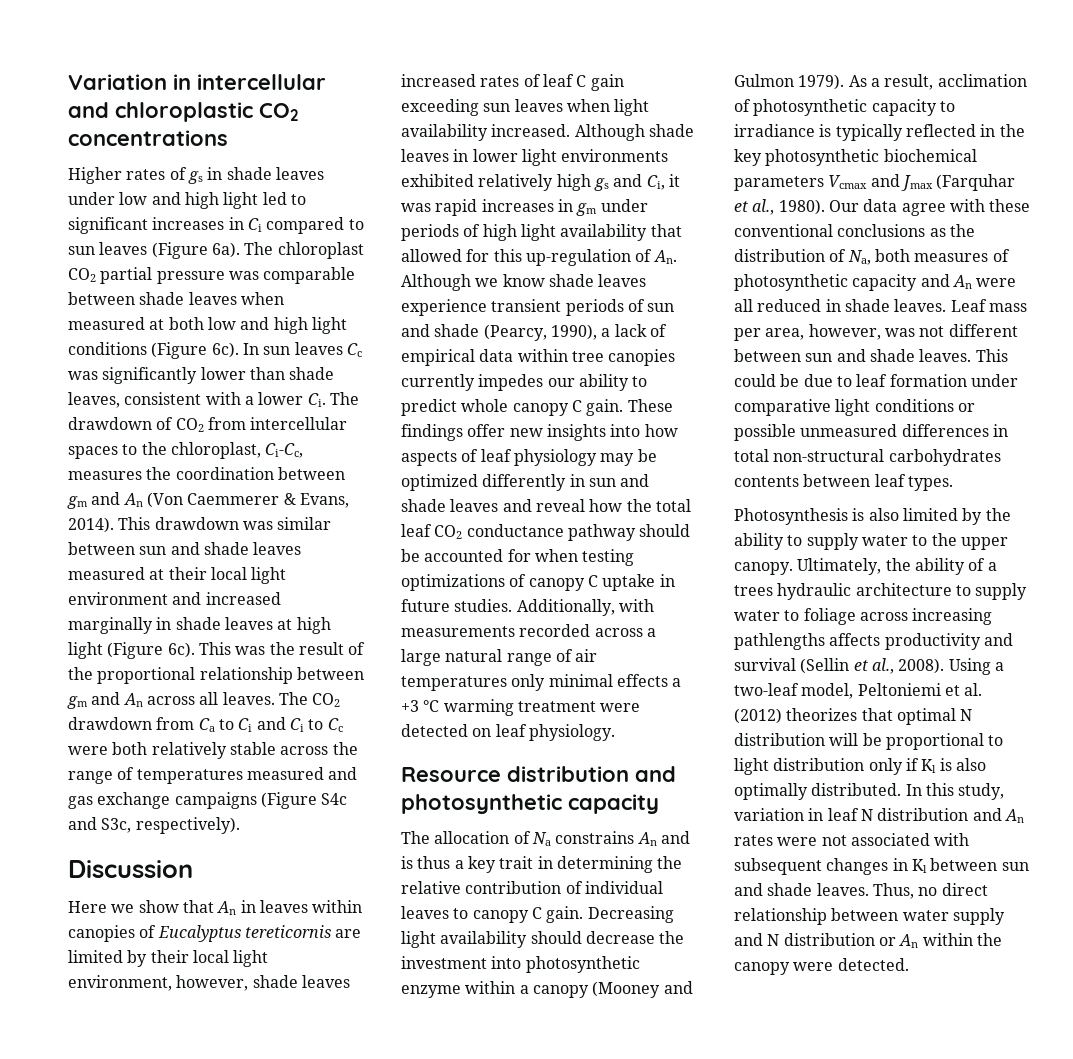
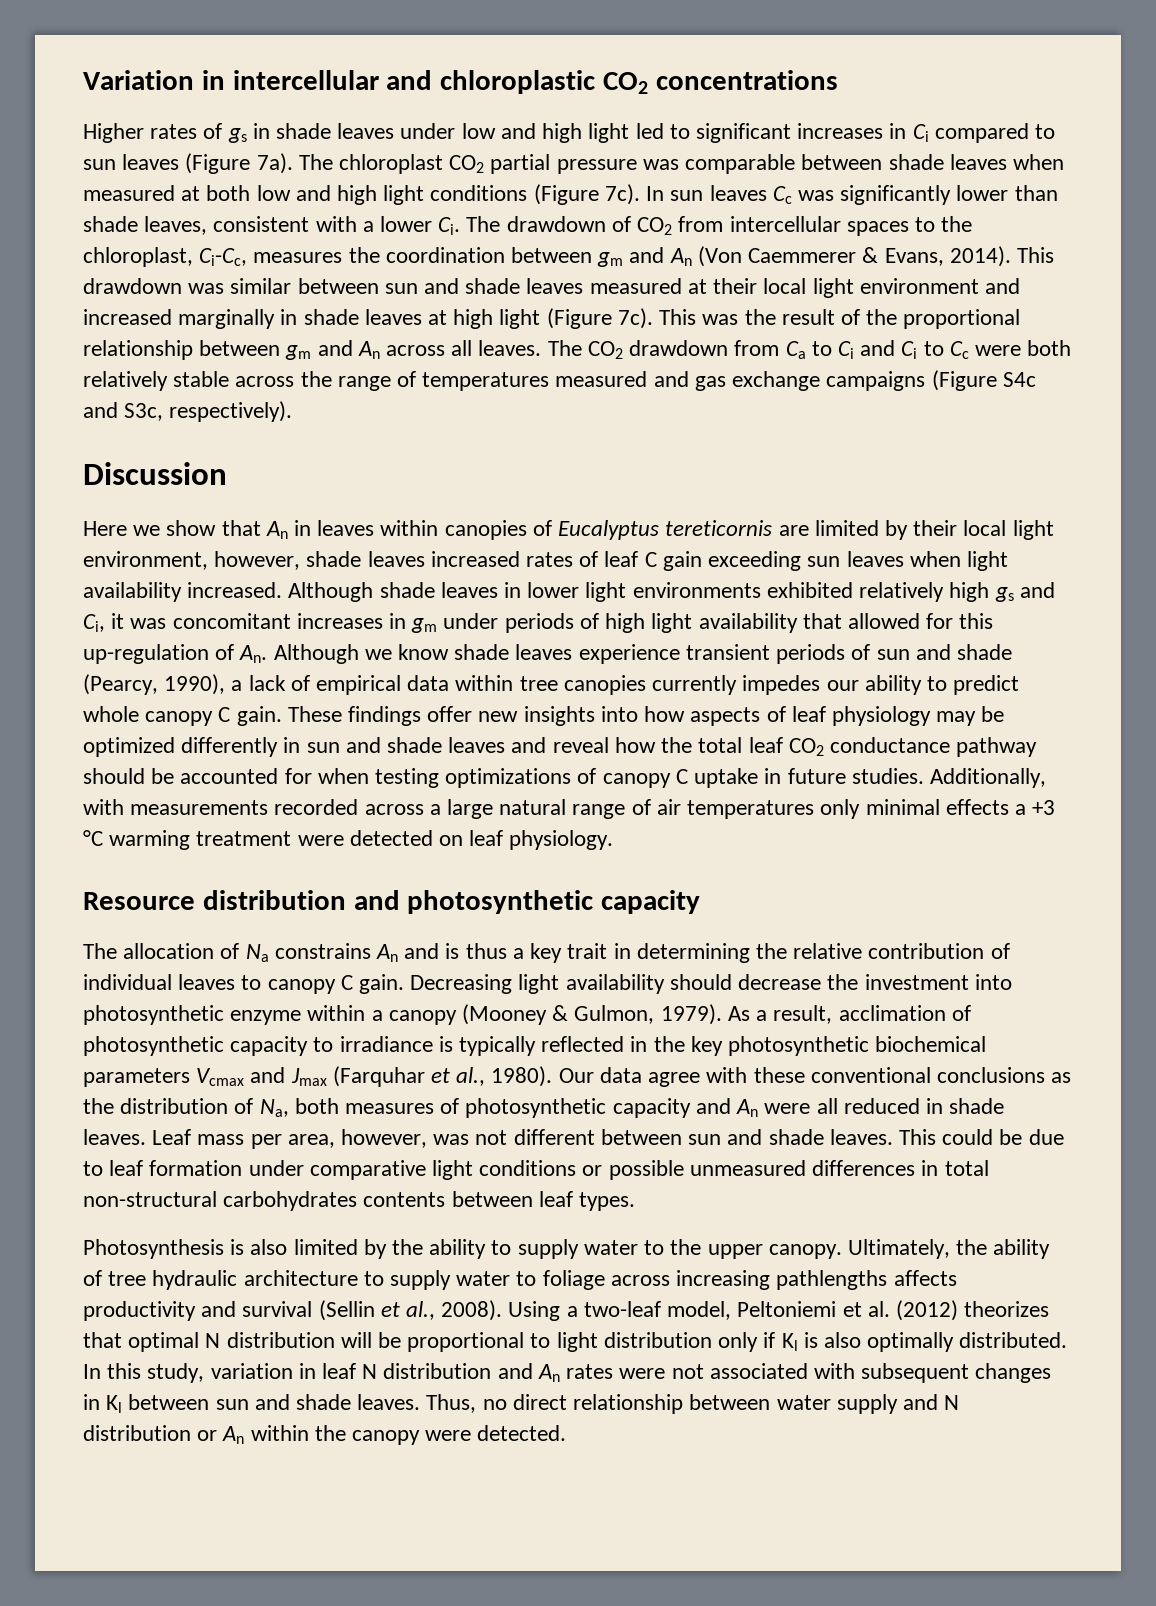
- Higher rates of gs in shade leaves under low and high light led to significant increases in Ci compared to sun leaves (Figure 6a).
+ Higher rates of gs in shade leaves under low and high light led to significant increases in Ci compared to sun leaves (Figure 7a).
- The chloroplast CO2 partial pressure was comparable between shade leaves when measured at both low and high light conditions (Figure 6c).
+ The chloroplast CO2 partial pressure was comparable between shade leaves when measured at both low and high light conditions (Figure 7c).
- This drawdown was similar between sun and shade leaves measured at their local light environment and increased marginally in shade leaves at high light (Figure 6c).
+ This drawdown was similar between sun and shade leaves measured at their local light environment and increased marginally in shade leaves at high light (Figure 7c).
- Although shade leaves in lower light environments exhibited relatively high gs and Ci, it was rapid increases in gm under periods of high light availability that allowed for this up-regulation of An. Although we know shade leaves experience transient periods of sun and shade (Pearcy, 1990), a lack of empirical data within tree canopies currently impedes our ability to predict whole canopy C gain.
+ Although shade leaves in lower light environments exhibited relatively high gs and Ci, it was concomitant increases in gm under periods of high light availability that allowed for this up-regulation of An. Although we know shade leaves experience transient periods of sun and shade (Pearcy, 1990), a lack of empirical data within tree canopies currently impedes our ability to predict whole canopy C gain.
- Decreasing light availability should decrease the investment into photosynthetic enzyme within a canopy (Mooney and Gulmon 1979).
+ Decreasing light availability should decrease the investment into photosynthetic enzyme within a canopy (Mooney & Gulmon, 1979).
- Ultimately, the ability of a trees hydraulic architecture to supply water to foliage across increasing pathlengths affects productivity and survival (Sellin et al., 2008).
+ Ultimately, the ability of tree hydraulic architecture to supply water to foliage across increasing pathlengths affects productivity and survival (Sellin et al., 2008).

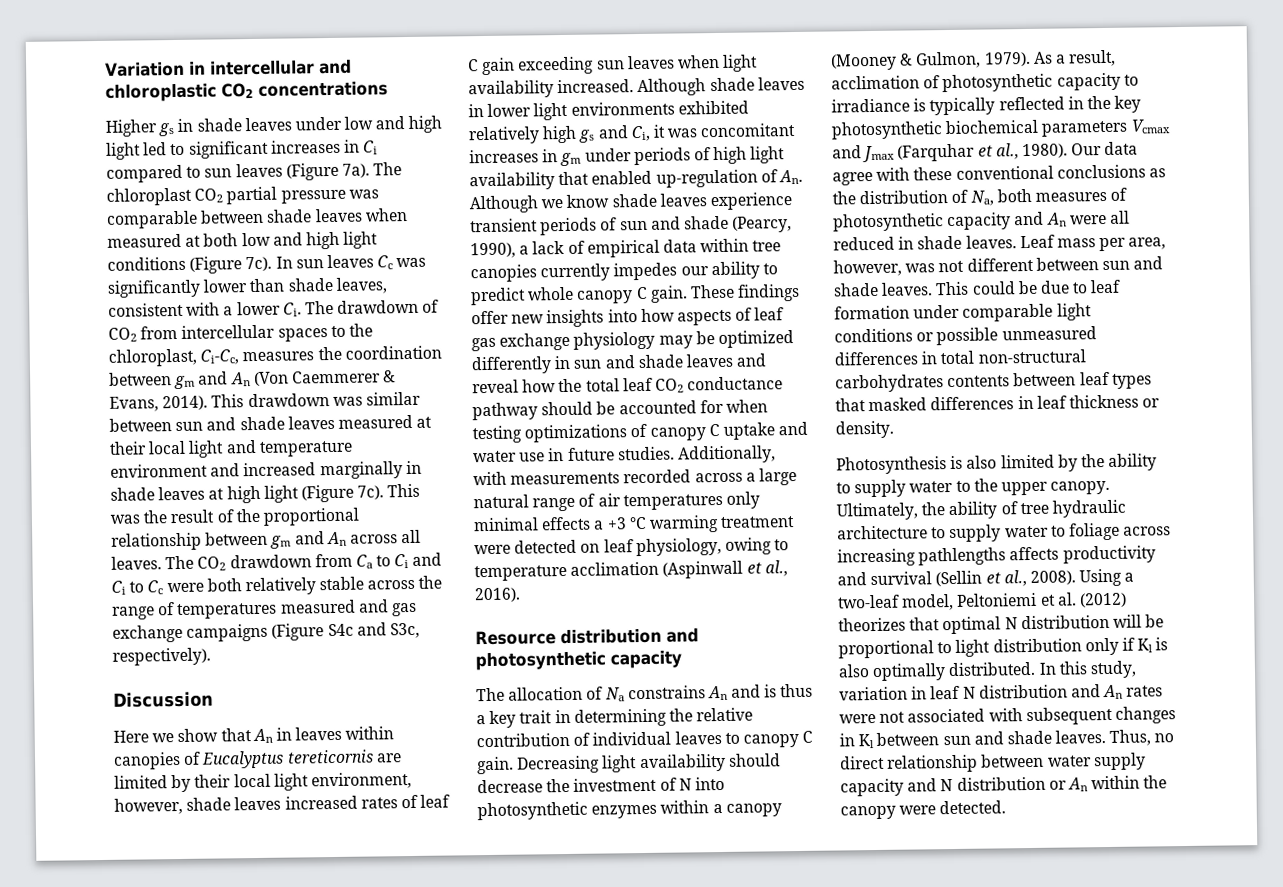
- Higher rates of gs in shade leaves under low and high light led to significant increases in Ci compared to sun leaves (Figure 7a).
+ Higher gs in shade leaves under low and high light led to significant increases in Ci compared to sun leaves (Figure 7a).
- This drawdown was similar between sun and shade leaves measured at their local light environment and increased marginally in shade leaves at high light (Figure 7c).
+ This drawdown was similar between sun and shade leaves measured at their local light and temperature environment and increased marginally in shade leaves at high light (Figure 7c).
- Although shade leaves in lower light environments exhibited relatively high gs and Ci, it was concomitant increases in gm under periods of high light availability that allowed for this up-regulation of An. Although we know shade leaves experience transient periods of sun and shade (Pearcy, 1990), a lack of empirical data within tree canopies currently impedes our ability to predict whole canopy C gain.
+ Although shade leaves in lower light environments exhibited relatively high gs and Ci, it was concomitant increases in gm under periods of high light availability that enabled up-regulation of An. Although we know shade leaves experience transient periods of sun and shade (Pearcy, 1990), a lack of empirical data within tree canopies currently impedes our ability to predict whole canopy C gain.
- These findings offer new insights into how aspects of leaf physiology may be optimized differently in sun and shade leaves and reveal how the total leaf CO2 conductance pathway should be accounted for when testing optimizations of canopy C uptake in future studies.
+ These findings offer new insights into how aspects of leaf gas exchange physiology may be optimized differently in sun and shade leaves and reveal how the total leaf CO2 conductance pathway should be accounted for when testing optimizations of canopy C uptake and water use in future studies.
- Additionally, with measurements recorded across a large natural range of air temperatures only minimal effects a +3 °C warming treatment were detected on leaf physiology.
+ Additionally, with measurements recorded across a large natural range of air temperatures only minimal effects a +3 °C warming treatment were detected on leaf physiology, owing to temperature acclimation (Aspinwall et al., 2016).
- Decreasing light availability should decrease the investment into photosynthetic enzyme within a canopy (Mooney & Gulmon, 1979).
+ Decreasing light availability should decrease the investment of N into photosynthetic enzymes within a canopy (Mooney & Gulmon, 1979).
- This could be due to leaf formation under comparative light conditions or possible unmeasured differences in total non-structural carbohydrates contents between leaf types.
+ This could be due to leaf formation under comparable light conditions or possible unmeasured differences in total non-structural carbohydrates contents between leaf types that masked differences in leaf thickness or density.
- Thus, no direct relationship between water supply and N distribution or An within the canopy were detected.
+ Thus, no direct relationship between water supply capacity and N distribution or An within the canopy were detected.

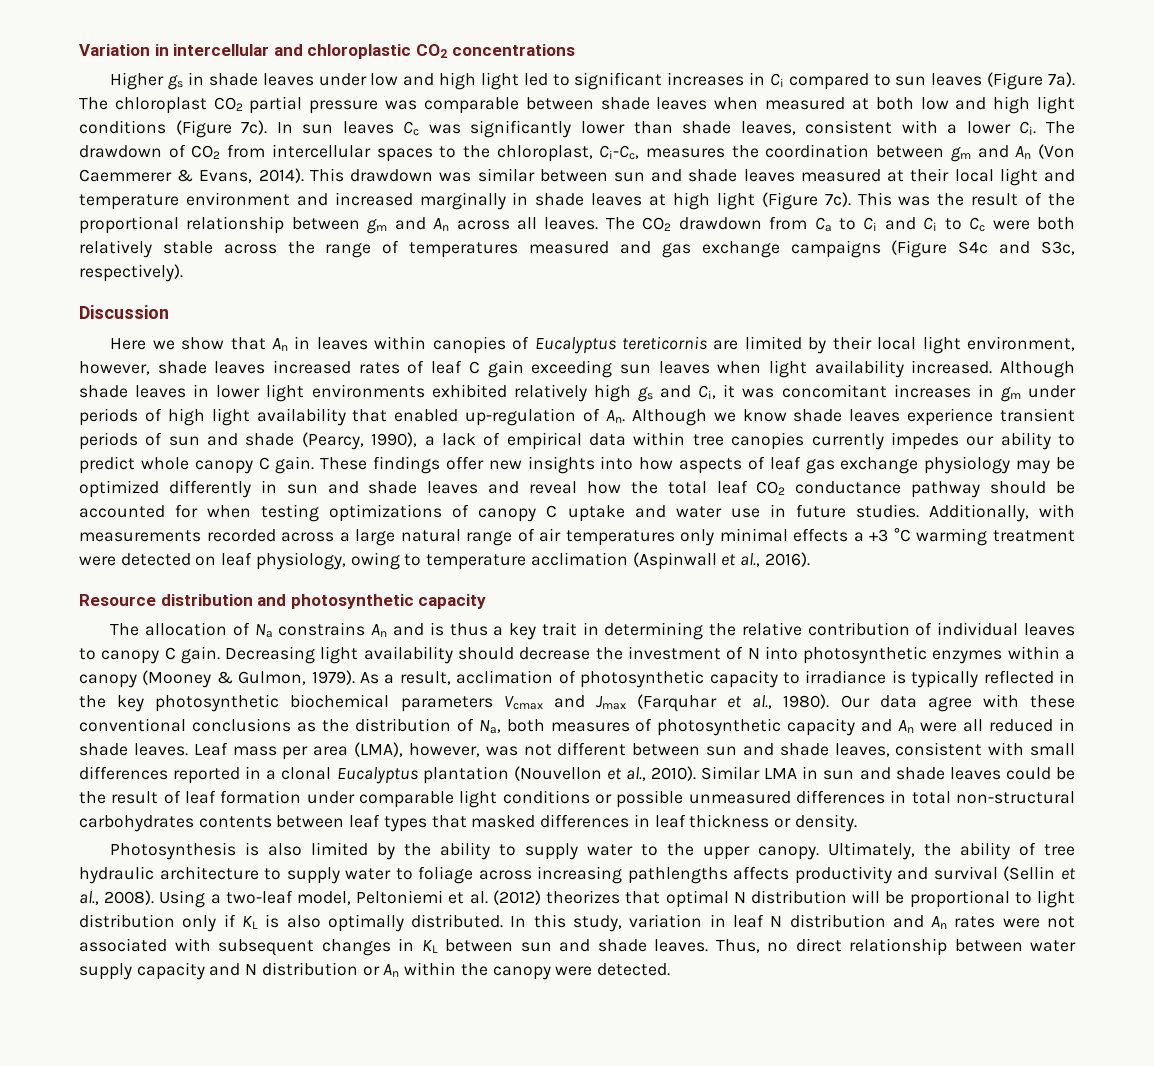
- Leaf mass per area, however, was not different between sun and shade leaves. This could be due to leaf formation under comparable light conditions or possible unmeasured differences in total non-structural carbohydrates contents between leaf types that masked differences in leaf thickness or density.
+ Leaf mass per area (LMA), however, was not different between sun and shade leaves, consistent with small differences reported in a clonal Eucalyptus plantation (Nouvellon et al., 2010). Similar LMA in sun and shade leaves could be the result of leaf formation under comparable light conditions or possible unmeasured differences in total non-structural carbohydrates contents between leaf types that masked differences in leaf thickness or density.
- Using a two-leaf model, Peltoniemi et al. (2012) theorizes that optimal N distribution will be proportional to light distribution only if Kl is also optimally distributed.
+ Using a two-leaf model, Peltoniemi et al. (2012) theorizes that optimal N distribution will be proportional to light distribution only if KL is also optimally distributed.
- In this study, variation in leaf N distribution and An rates were not associated with subsequent changes in Kl between sun and shade leaves.
+ In this study, variation in leaf N distribution and An rates were not associated with subsequent changes in KL between sun and shade leaves.

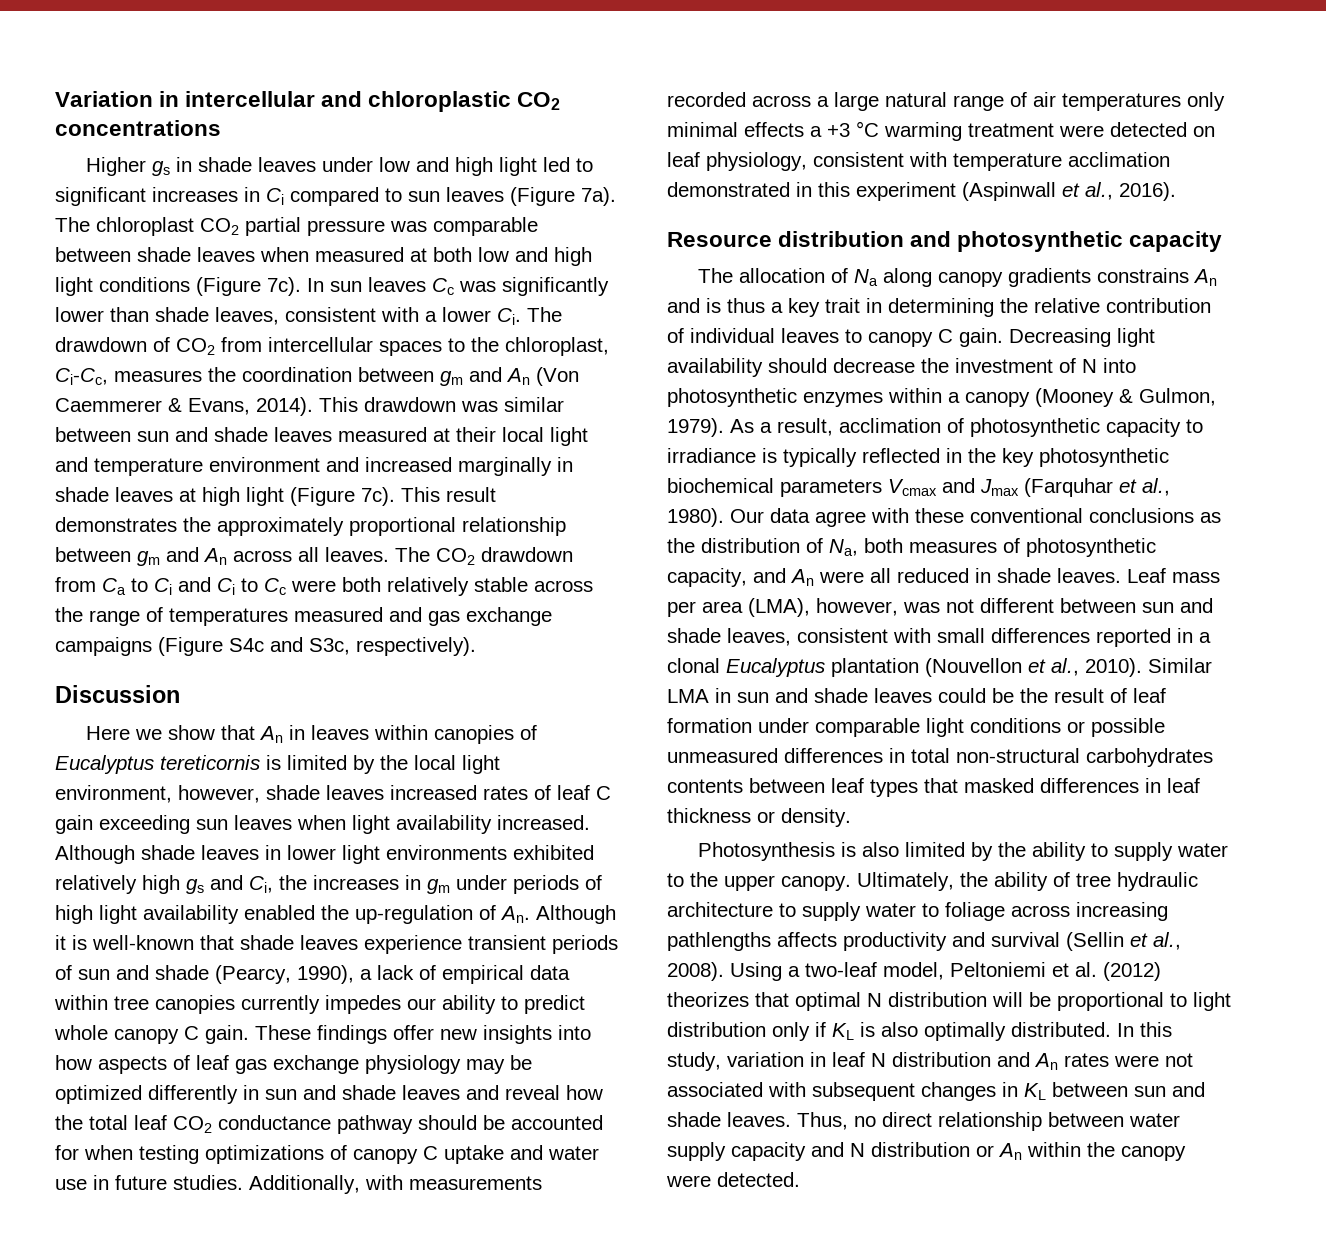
- This was the result of the proportional relationship between gm and An across all leaves.
+ This result demonstrates the approximately proportional relationship between gm and An across all leaves.
- Here we show that An in leaves within canopies of Eucalyptus tereticornis are limited by their local light environment, however, shade leaves increased rates of leaf C gain exceeding sun leaves when light availability increased.
+ Here we show that An in leaves within canopies of Eucalyptus tereticornis is limited by the local light environment, however, shade leaves increased rates of leaf C gain exceeding sun leaves when light availability increased.
- Although shade leaves in lower light environments exhibited relatively high gs and Ci, it was concomitant increases in gm under periods of high light availability that enabled up-regulation of An. Although we know shade leaves experience transient periods of sun and shade (Pearcy, 1990), a lack of empirical data within tree canopies currently impedes our ability to predict whole canopy C gain.
+ Although shade leaves in lower light environments exhibited relatively high gs and Ci, the increases in gm under periods of high light availability enabled the up-regulation of An. Although it is well-known that shade leaves experience transient periods of sun and shade (Pearcy, 1990), a lack of empirical data within tree canopies currently impedes our ability to predict whole canopy C gain.
- Additionally, with measurements recorded across a large natural range of air temperatures only minimal effects a +3 °C warming treatment were detected on leaf physiology, owing to temperature acclimation (Aspinwall et al., 2016).
+ Additionally, with measurements recorded across a large natural range of air temperatures only minimal effects a +3 °C warming treatment were detected on leaf physiology, consistent with temperature acclimation demonstrated in this experiment (Aspinwall et al., 2016).
- The allocation of Na constrains An and is thus a key trait in determining the relative contribution of individual leaves to canopy C gain.
+ The allocation of Na along canopy gradients constrains An and is thus a key trait in determining the relative contribution of individual leaves to canopy C gain.
- Our data agree with these conventional conclusions as the distribution of Na, both measures of photosynthetic capacity and An were all reduced in shade leaves.
+ Our data agree with these conventional conclusions as the distribution of Na, both measures of photosynthetic capacity, and An were all reduced in shade leaves.

